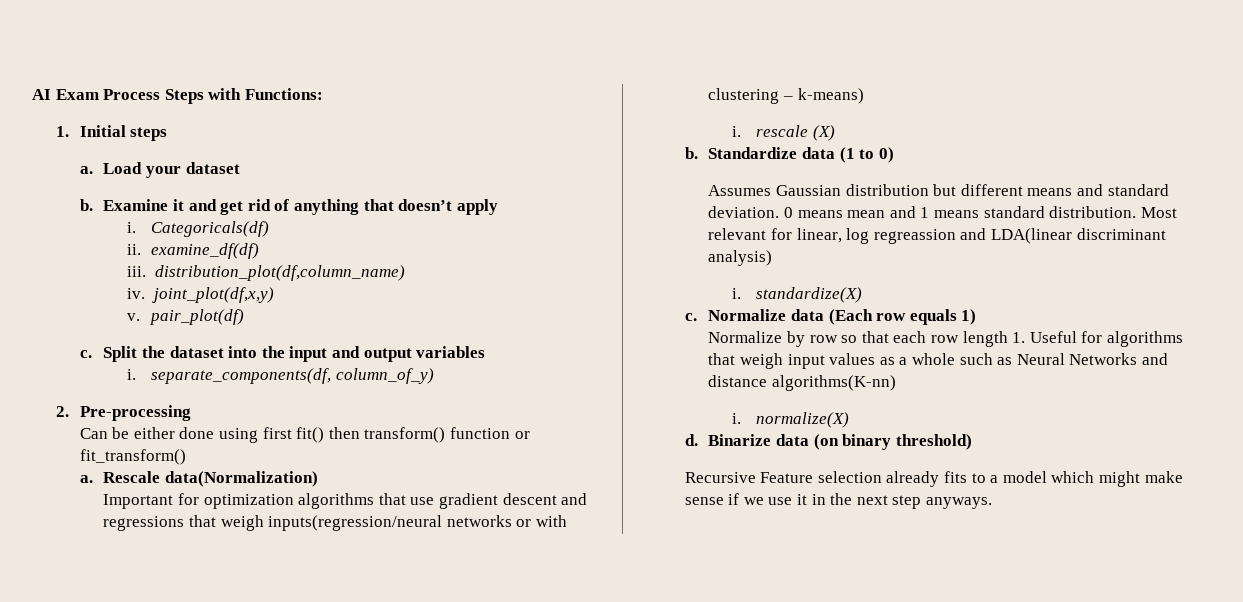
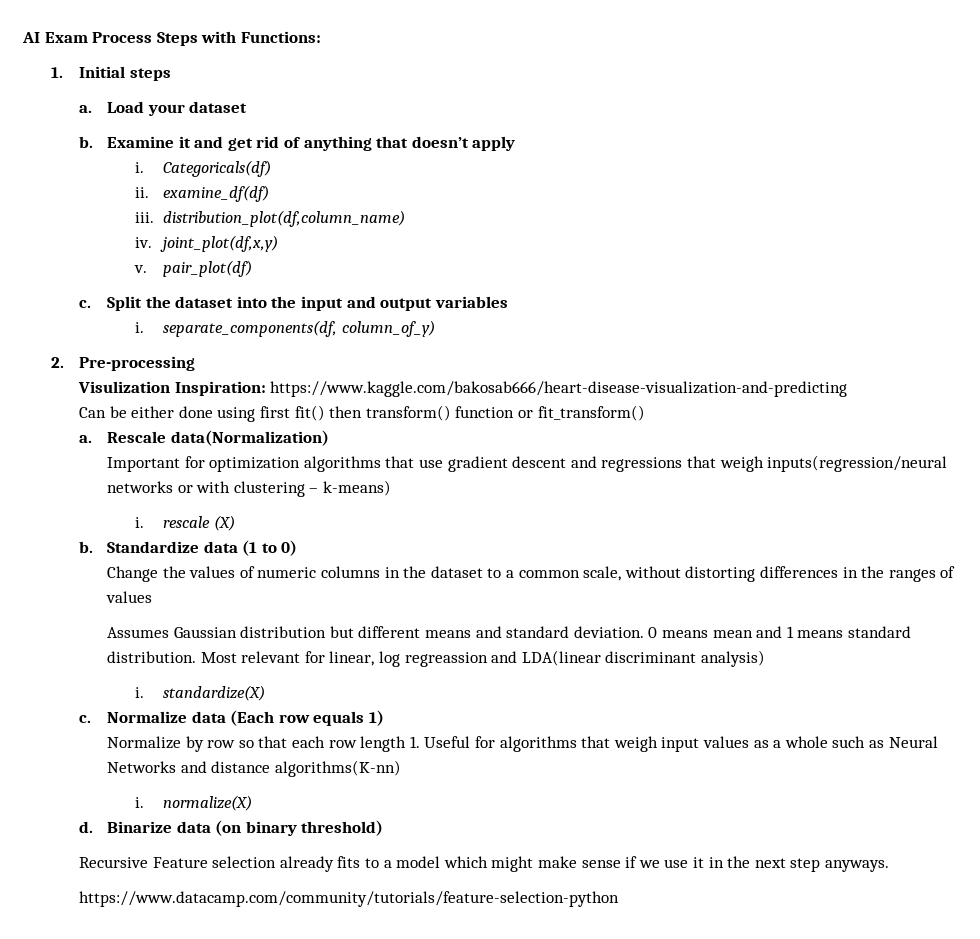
+ Visulization Inspiration: https://www.kaggle.com/bakosab666/heart-disease-visualization-and-predicting
+ Change the values of numeric columns in the dataset to a common scale, without distorting differences in the ranges of values
+ https://www.datacamp.com/community/tutorials/feature-selection-python

